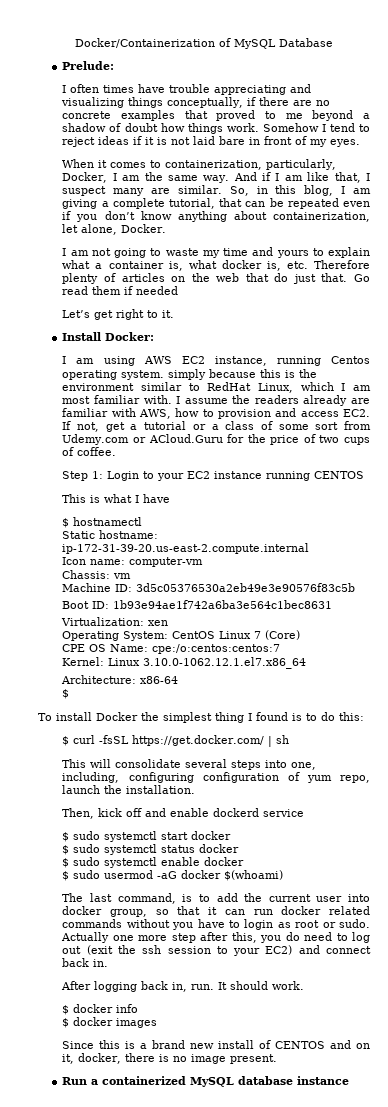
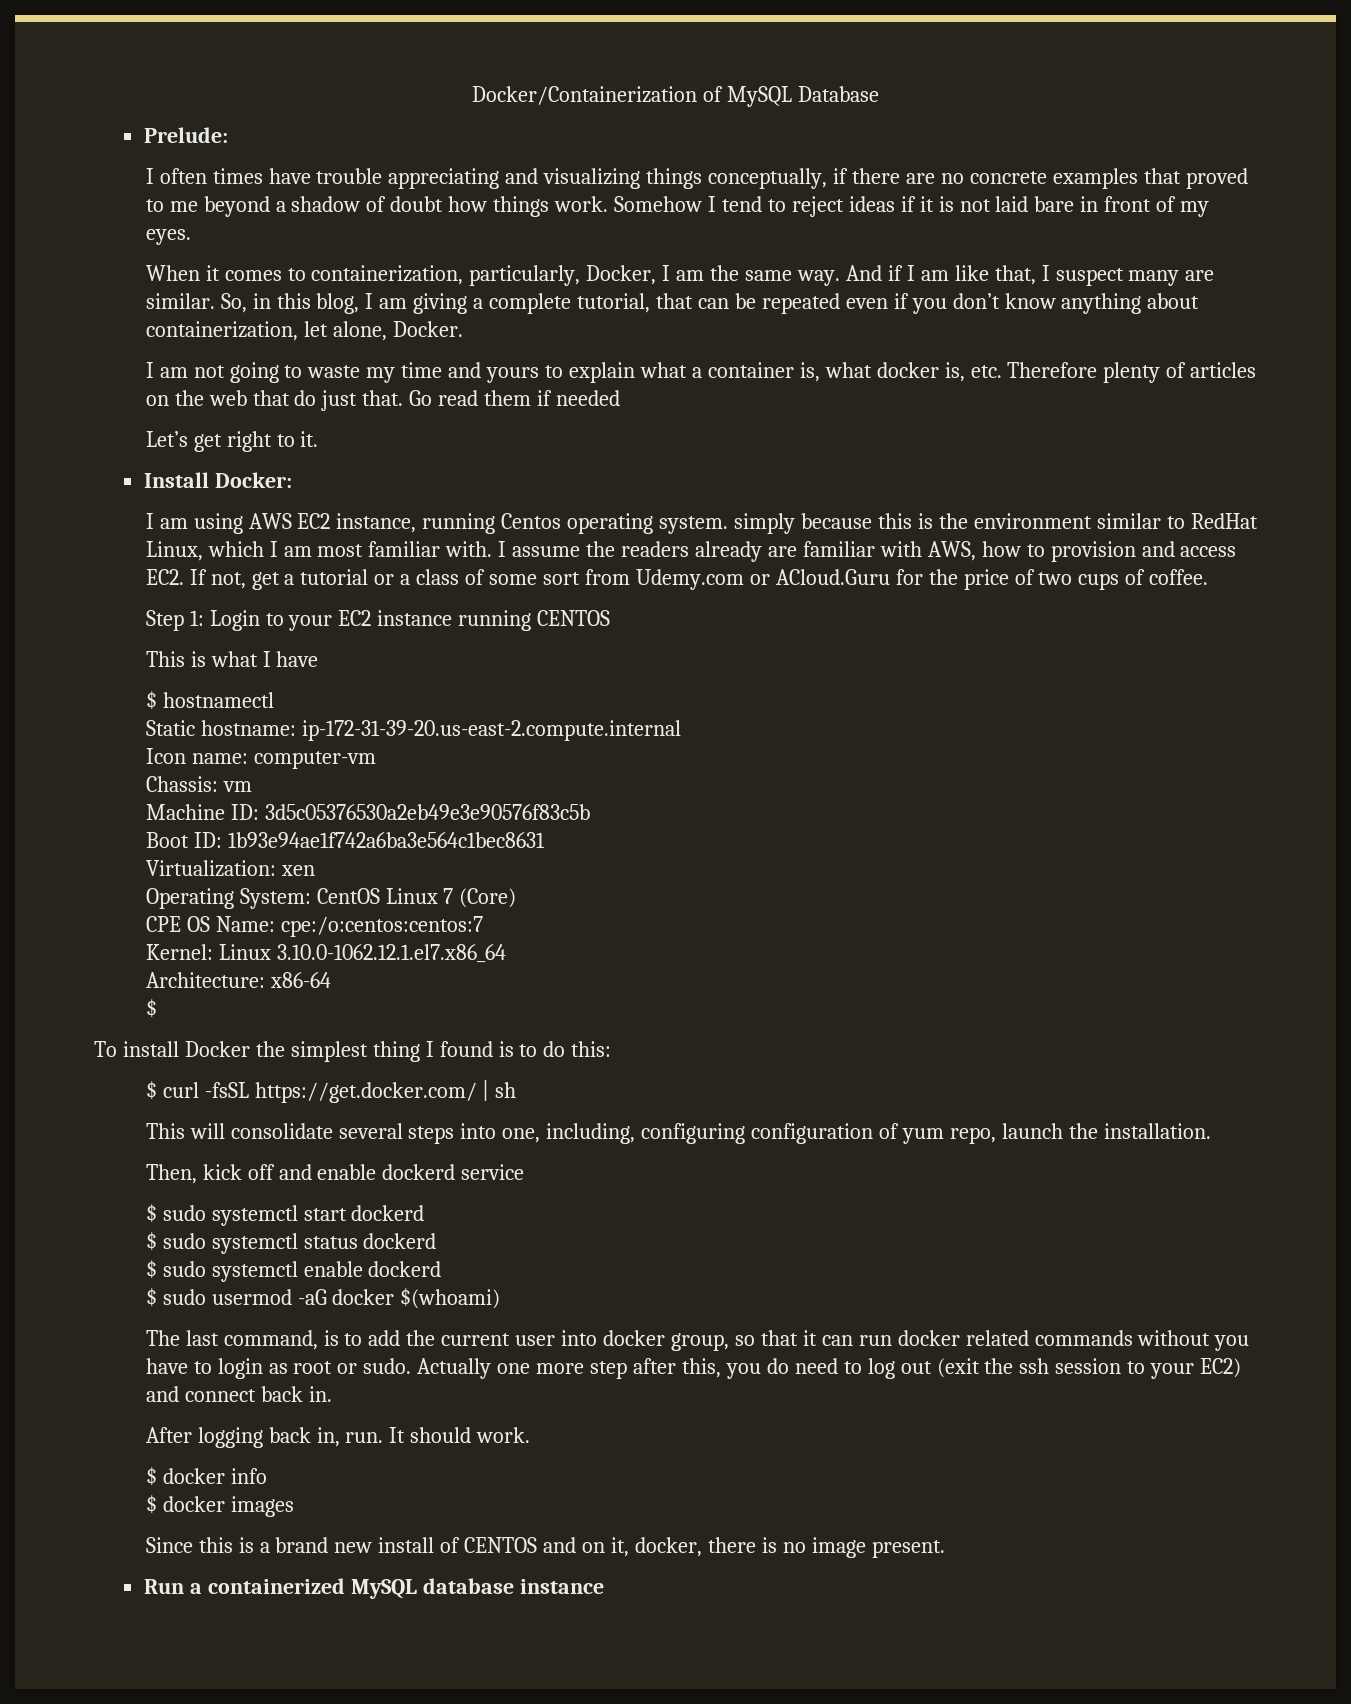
- $ sudo systemctl start docker
+ $ sudo systemctl start dockerd
- $ sudo systemctl status docker
+ $ sudo systemctl status dockerd
- $ sudo systemctl enable docker
+ $ sudo systemctl enable dockerd

